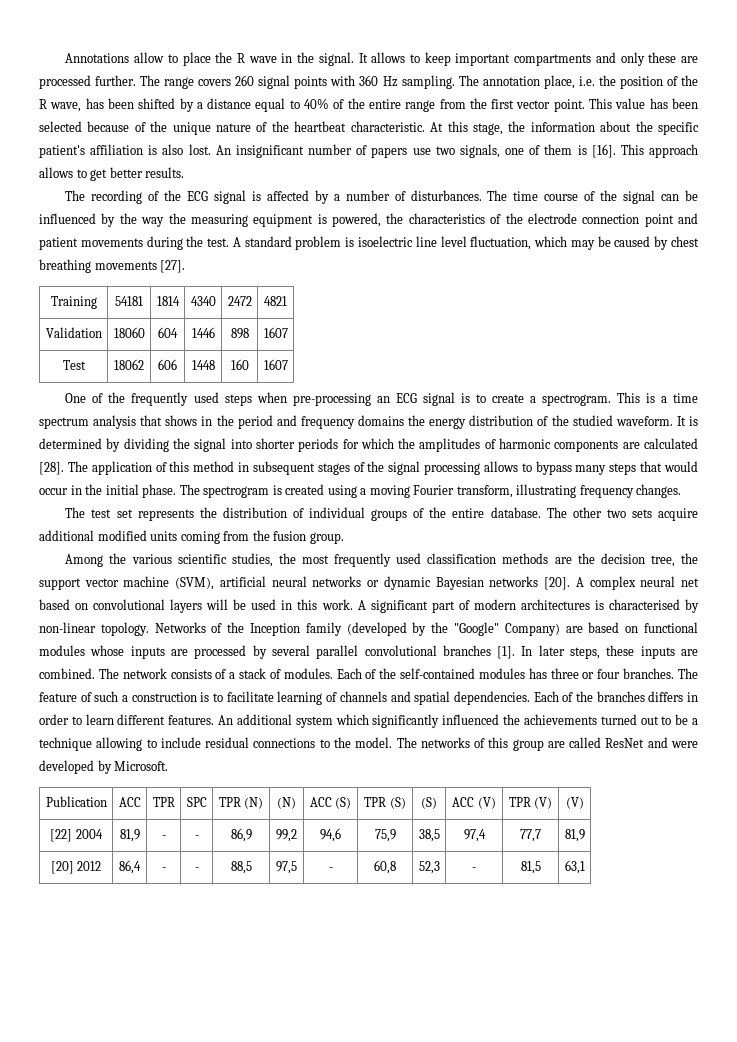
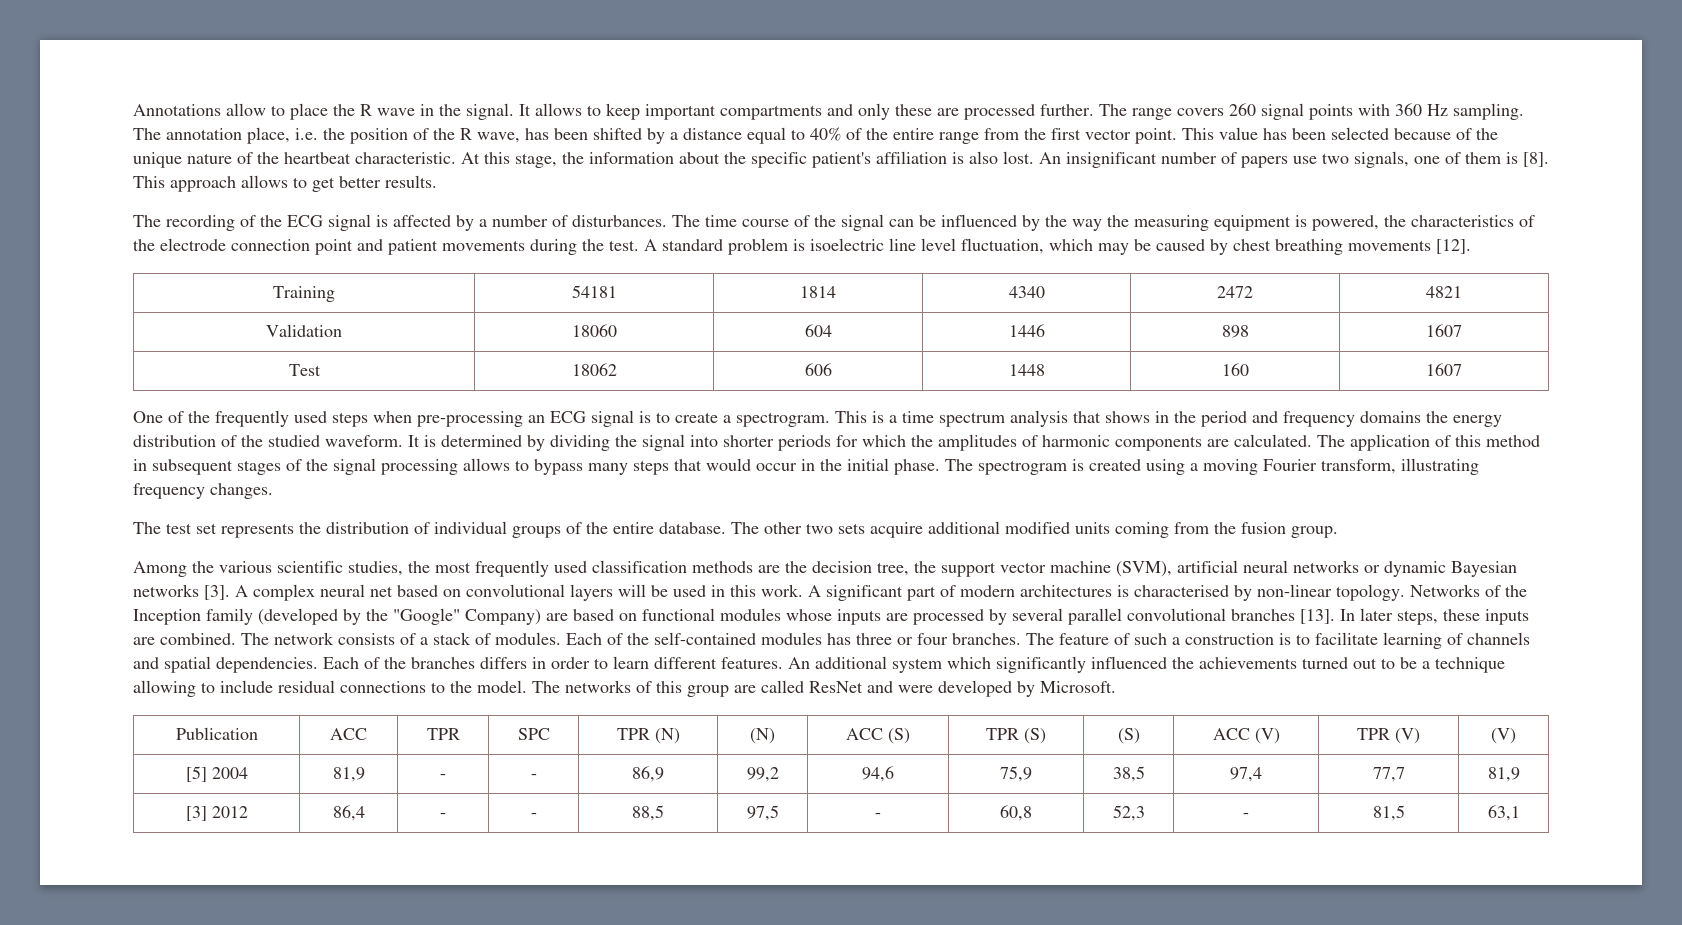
- An insignificant number of papers use two signals, one of them is [16].
+ An insignificant number of papers use two signals, one of them is [8].
- A standard problem is isoelectric line level fluctuation, which may be caused by chest breathing movements [27].
+ A standard problem is isoelectric line level fluctuation, which may be caused by chest breathing movements [12].
- It is determined by dividing the signal into shorter periods for which the amplitudes of harmonic components are calculated [28].
+ It is determined by dividing the signal into shorter periods for which the amplitudes of harmonic components are calculated.
- Among the various scientific studies, the most frequently used classification methods are the decision tree, the support vector machine (SVM), artificial neural networks or dynamic Bayesian networks [20].
+ Among the various scientific studies, the most frequently used classification methods are the decision tree, the support vector machine (SVM), artificial neural networks or dynamic Bayesian networks [3].
- Networks of the Inception family (developed by the "Google" Company) are based on functional modules whose inputs are processed by several parallel convolutional branches [1].
+ Networks of the Inception family (developed by the "Google" Company) are based on functional modules whose inputs are processed by several parallel convolutional branches [13].
- [22] 2004 | 81,9 | - | - | 86,9 | 99,2 | 94,6 | 75,9 | 38,5 | 97,4 | 77,7 | 81,9
+ [5] 2004 | 81,9 | - | - | 86,9 | 99,2 | 94,6 | 75,9 | 38,5 | 97,4 | 77,7 | 81,9
- [20] 2012 | 86,4 | - | - | 88,5 | 97,5 | - | 60,8 | 52,3 | - | 81,5 | 63,1
+ [3] 2012 | 86,4 | - | - | 88,5 | 97,5 | - | 60,8 | 52,3 | - | 81,5 | 63,1

